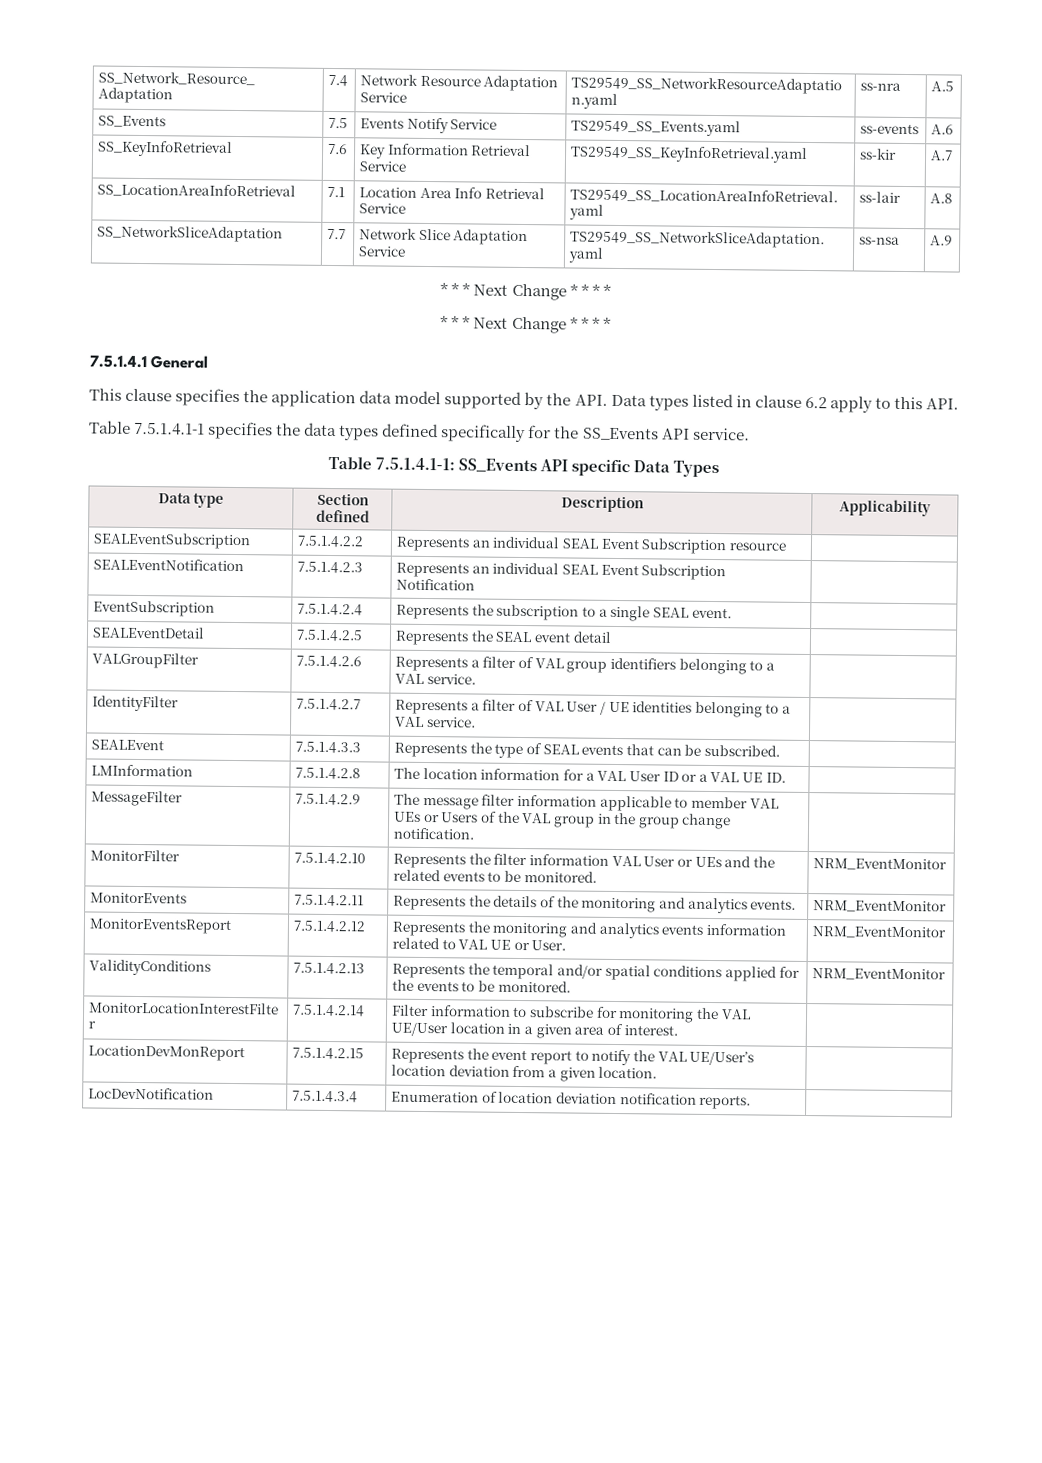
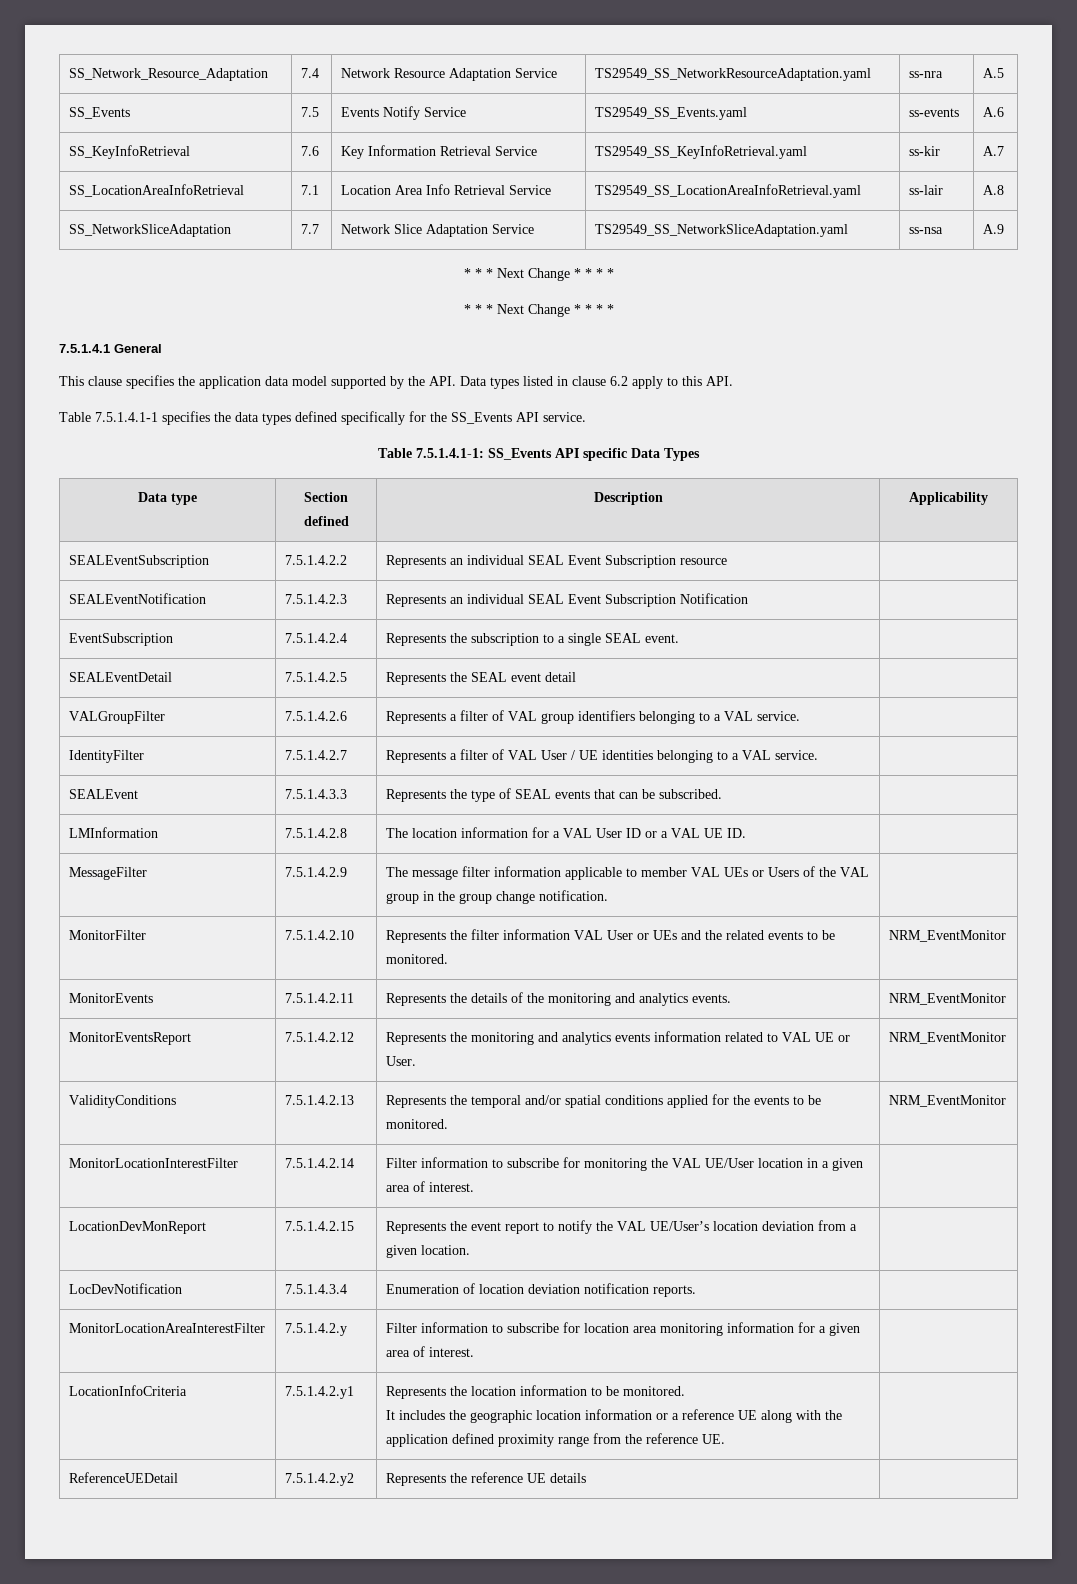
+ MonitorLocationAreaInterestFilter | 7.5.1.4.2.y | Filter information to subscribe for location area monitoring information for a given area of interest. |
+ LocationInfoCriteria | 7.5.1.4.2.y1 | Represents the location information to be monitored.
+ It includes the geographic location information or a reference UE along with the application defined proximity range from the reference UE. |
+ ReferenceUEDetail | 7.5.1.4.2.y2 | Represents the reference UE details |

